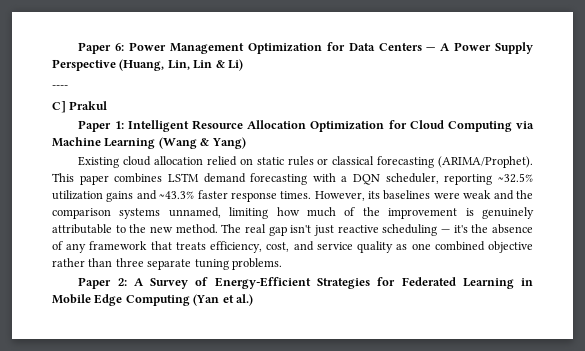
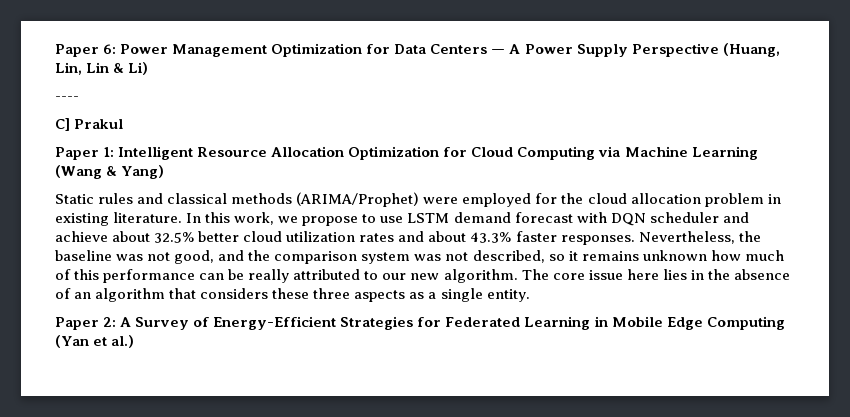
- Existing cloud allocation relied on static rules or classical forecasting (ARIMA/Prophet). This paper combines LSTM demand forecasting with a DQN scheduler, reporting ~32.5% utilization gains and ~43.3% faster response times. However, its baselines were weak and the comparison systems unnamed, limiting how much of the improvement is genuinely attributable to the new method. The real gap isn't just reactive scheduling — it's the absence of any framework that treats efficiency, cost, and service quality as one combined objective rather than three separate tuning problems.
+ Static rules and classical methods (ARIMA/Prophet) were employed for the cloud allocation problem in existing literature. In this work, we propose to use LSTM demand forecast with DQN scheduler and achieve about 32.5% better cloud utilization rates and about 43.3% faster responses. Nevertheless, the baseline was not good, and the comparison system was not described, so it remains unknown how much of this performance can be really attributed to our new algorithm. The core issue here lies in the absence of an algorithm that considers these three aspects as a single entity.

